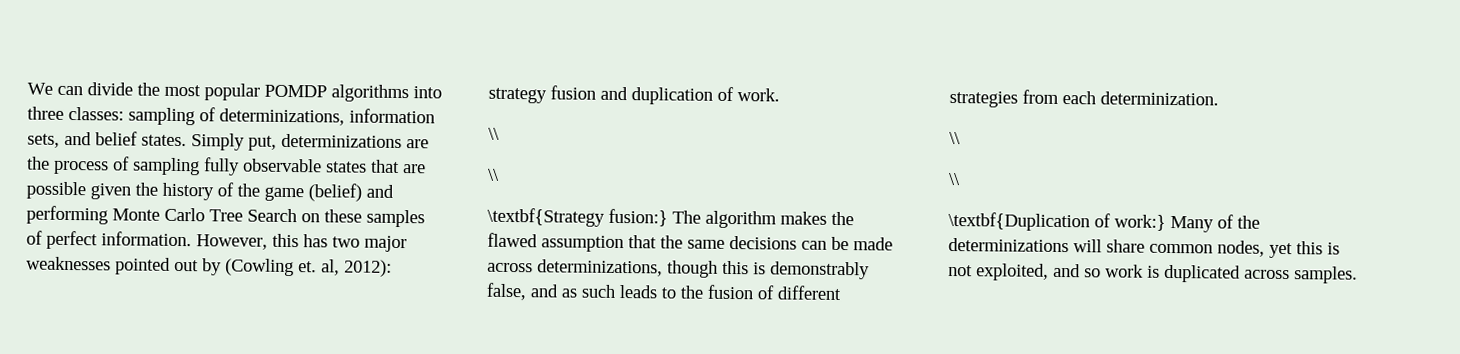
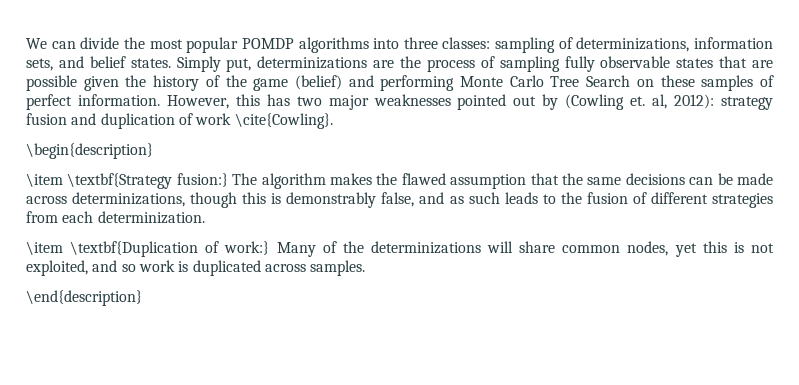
- However, this has two major weaknesses pointed out by (Cowling et. al, 2012): strategy fusion and duplication of work.
- \\
- \\
- \textbf{Strategy fusion:} The algorithm makes the flawed assumption that the same decisions can be made across determinizations, though this is demonstrably false, and as such leads to the fusion of different strategies from each determinization.
- \\
- \\
- \textbf{Duplication of work:} Many of the determinizations will share common nodes, yet this is not exploited, and so work is duplicated across samples.
+ However, this has two major weaknesses pointed out by (Cowling et. al, 2012): strategy fusion and duplication of work \cite{Cowling}.
+ \begin{description}
+ \item \textbf{Strategy fusion:} The algorithm makes the flawed assumption that the same decisions can be made across determinizations, though this is demonstrably false, and as such leads to the fusion of different strategies from each determinization.
+ \item \textbf{Duplication of work:} Many of the determinizations will share common nodes, yet this is not exploited, and so work is duplicated across samples.
+ \end{description}

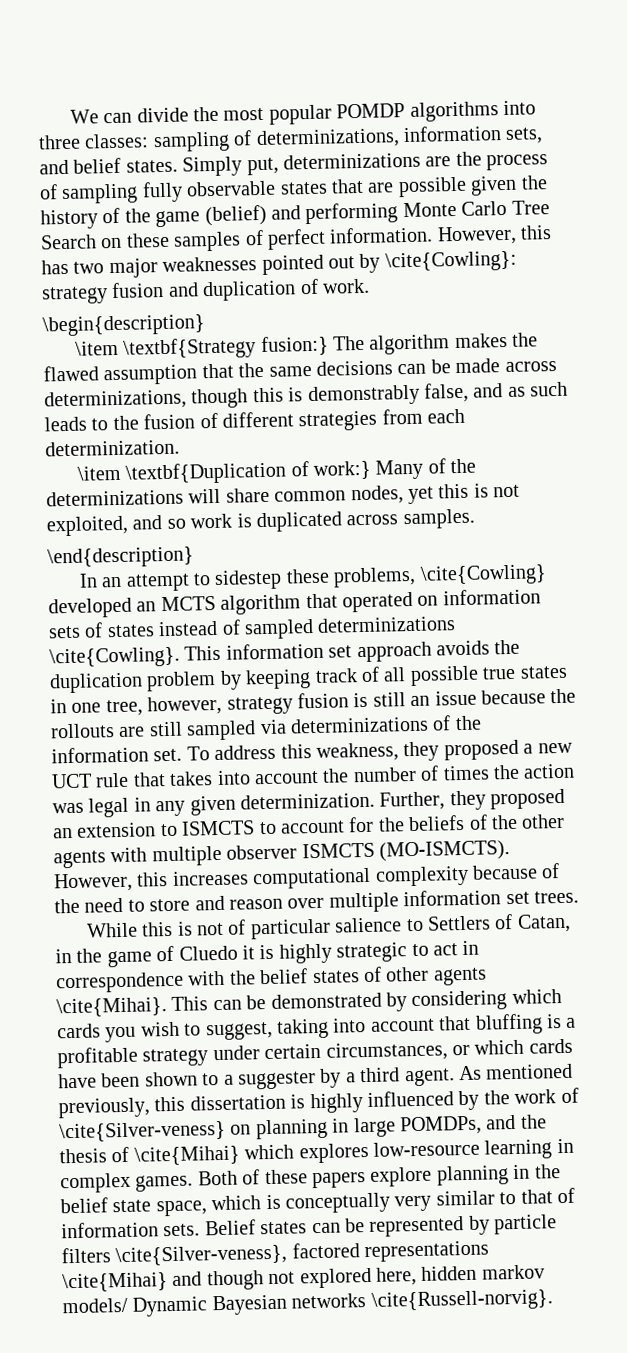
- However, this has two major weaknesses pointed out by (Cowling et. al, 2012): strategy fusion and duplication of work \cite{Cowling}.
+ However, this has two major weaknesses pointed out by \cite{Cowling}: strategy fusion and duplication of work.
+ In an attempt to sidestep these problems, \cite{Cowling} developed an MCTS algorithm that operated on information sets of states instead of sampled determinizations \cite{Cowling}. This information set approach avoids the duplication problem by keeping track of all possible true states in one tree, however, strategy fusion is still an issue because the rollouts are still sampled via determinizations of the information set. To address this weakness, they proposed a new UCT rule that takes into account the number of times the action was legal in any given determinization. Further, they proposed an extension to ISMCTS to account for the beliefs of the other agents with multiple observer ISMCTS (MO-ISMCTS). However, this increases computational complexity because of the need to store and reason over multiple information set trees.
+ While this is not of particular salience to Settlers of Catan, in the game of Cluedo it is highly strategic to act in correspondence with the belief states of other agents \cite{Mihai}. This can be demonstrated by considering which cards you wish to suggest, taking into account that bluffing is a profitable strategy under certain circumstances, or which cards have been shown to a suggester by a third agent. As mentioned previously, this dissertation is highly influenced by the work of \cite{Silver-veness} on planning in large POMDPs, and the thesis of \cite{Mihai} which explores low-resource learning in complex games. Both of these papers explore planning in the belief state space, which is conceptually very similar to that of information sets. Belief states can be represented by particle filters \cite{Silver-veness}, factored representations \cite{Mihai} and though not explored here, hidden markov models/ Dynamic Bayesian networks \cite{Russell-norvig}.

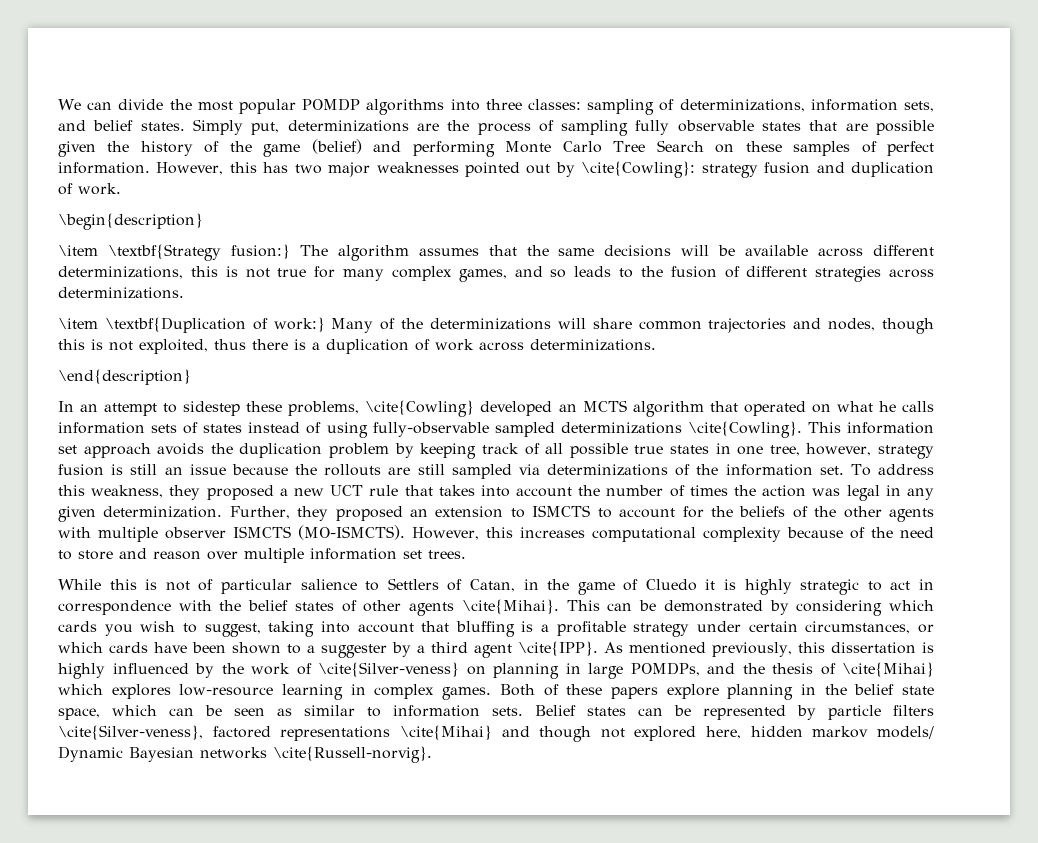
- \item \textbf{Strategy fusion:} The algorithm makes the flawed assumption that the same decisions can be made across determinizations, though this is demonstrably false, and as such leads to the fusion of different strategies from each determinization.
+ \item \textbf{Strategy fusion:} The algorithm assumes that the same decisions will be available across different determinizations, this is not true for many complex games, and so leads to the fusion of different strategies across determinizations.
- \item \textbf{Duplication of work:} Many of the determinizations will share common nodes, yet this is not exploited, and so work is duplicated across samples.
+ \item \textbf{Duplication of work:} Many of the determinizations will share common trajectories and nodes, though this is not exploited, thus there is a duplication of work across determinizations.
- In an attempt to sidestep these problems, \cite{Cowling} developed an MCTS algorithm that operated on information sets of states instead of sampled determinizations \cite{Cowling}.
+ In an attempt to sidestep these problems, \cite{Cowling} developed an MCTS algorithm that operated on what he calls information sets of states instead of using fully-observable sampled determinizations \cite{Cowling}.
- This can be demonstrated by considering which cards you wish to suggest, taking into account that bluffing is a profitable strategy under certain circumstances, or which cards have been shown to a suggester by a third agent.
+ This can be demonstrated by considering which cards you wish to suggest, taking into account that bluffing is a profitable strategy under certain circumstances, or which cards have been shown to a suggester by a third agent \cite{IPP}.
- Both of these papers explore planning in the belief state space, which is conceptually very similar to that of information sets.
+ Both of these papers explore planning in the belief state space, which can be seen as similar to information sets.

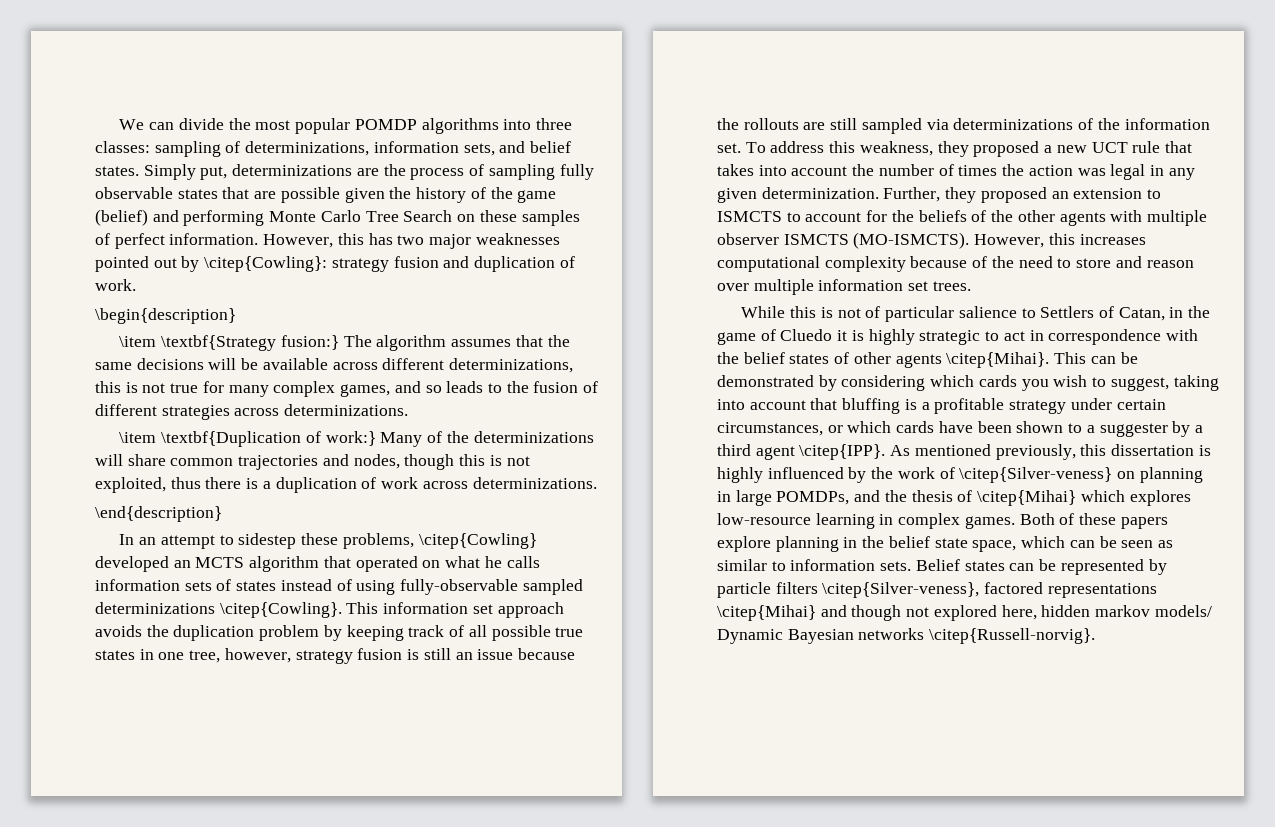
- However, this has two major weaknesses pointed out by \cite{Cowling}: strategy fusion and duplication of work.
+ However, this has two major weaknesses pointed out by \citep{Cowling}: strategy fusion and duplication of work.
- In an attempt to sidestep these problems, \cite{Cowling} developed an MCTS algorithm that operated on what he calls information sets of states instead of using fully-observable sampled determinizations \cite{Cowling}.
+ In an attempt to sidestep these problems, \citep{Cowling} developed an MCTS algorithm that operated on what he calls information sets of states instead of using fully-observable sampled determinizations \citep{Cowling}.
- While this is not of particular salience to Settlers of Catan, in the game of Cluedo it is highly strategic to act in correspondence with the belief states of other agents \cite{Mihai}.
+ While this is not of particular salience to Settlers of Catan, in the game of Cluedo it is highly strategic to act in correspondence with the belief states of other agents \citep{Mihai}.
- This can be demonstrated by considering which cards you wish to suggest, taking into account that bluffing is a profitable strategy under certain circumstances, or which cards have been shown to a suggester by a third agent \cite{IPP}.
+ This can be demonstrated by considering which cards you wish to suggest, taking into account that bluffing is a profitable strategy under certain circumstances, or which cards have been shown to a suggester by a third agent \citep{IPP}.
- As mentioned previously, this dissertation is highly influenced by the work of \cite{Silver-veness} on planning in large POMDPs, and the thesis of \cite{Mihai} which explores low-resource learning in complex games.
+ As mentioned previously, this dissertation is highly influenced by the work of \citep{Silver-veness} on planning in large POMDPs, and the thesis of \citep{Mihai} which explores low-resource learning in complex games.
- Belief states can be represented by particle filters \cite{Silver-veness}, factored representations \cite{Mihai} and though not explored here, hidden markov models/ Dynamic Bayesian networks \cite{Russell-norvig}.
+ Belief states can be represented by particle filters \citep{Silver-veness}, factored representations \citep{Mihai} and though not explored here, hidden markov models/ Dynamic Bayesian networks \citep{Russell-norvig}.

